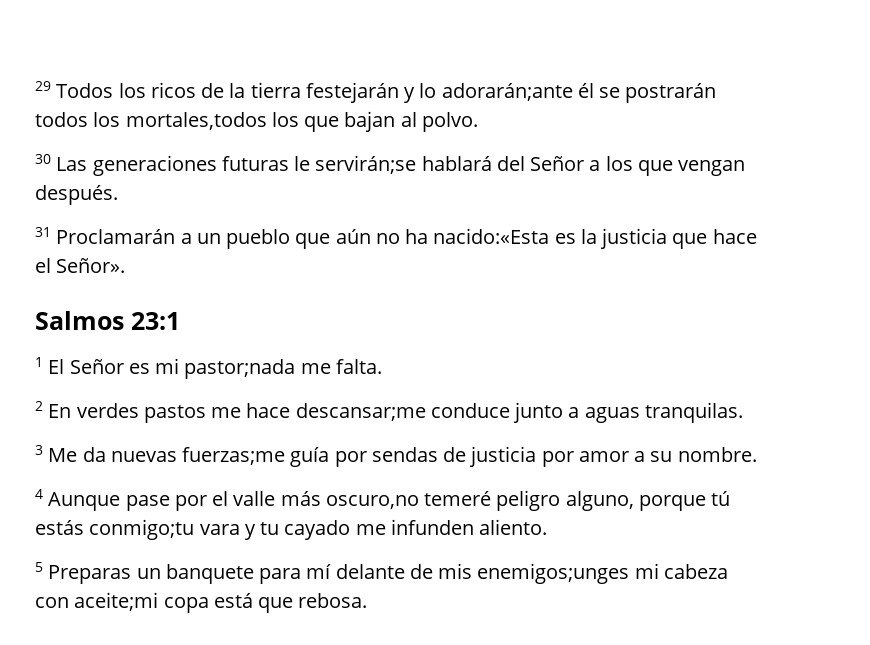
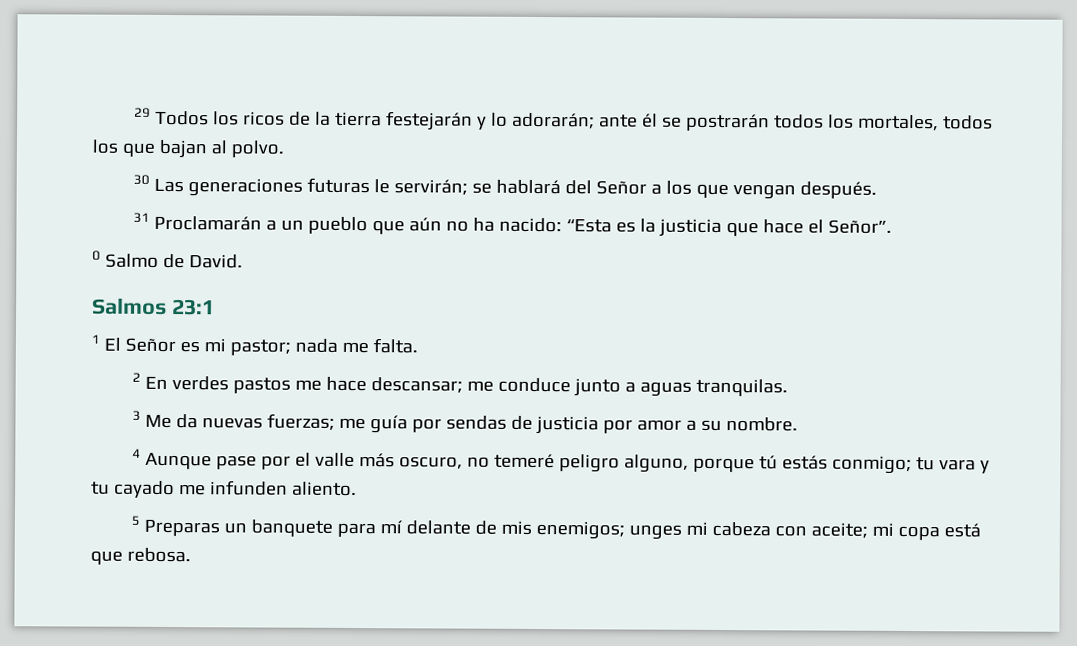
- 29 Todos los ricos de la tierra festejarán y lo adorarán;ante él se postrarán todos los mortales,todos los que bajan al polvo.
+ 29 Todos los ricos de la tierra festejarán y lo adorarán; ante él se postrarán todos los mortales, todos los que bajan al polvo.
- 30 Las generaciones futuras le servirán;se hablará del Señor a los que vengan después.
+ 30 Las generaciones futuras le servirán; se hablará del Señor a los que vengan después.
- 31 Proclamarán a un pueblo que aún no ha nacido:«Esta es la justicia que hace el Señor».
+ 31 Proclamarán a un pueblo que aún no ha nacido: “Esta es la justicia que hace el Señor”.
+ 0 Salmo de David.
- 1 El Señor es mi pastor;nada me falta.
+ 1 El Señor es mi pastor; nada me falta.
- 2 En verdes pastos me hace descansar;me conduce junto a aguas tranquilas.
+ 2 En verdes pastos me hace descansar; me conduce junto a aguas tranquilas.
- 3 Me da nuevas fuerzas;me guía por sendas de justicia por amor a su nombre.
+ 3 Me da nuevas fuerzas; me guía por sendas de justicia por amor a su nombre.
- 4 Aunque pase por el valle más oscuro,no temeré peligro alguno, porque tú estás conmigo;tu vara y tu cayado me infunden aliento.
+ 4 Aunque pase por el valle más oscuro, no temeré peligro alguno, porque tú estás conmigo; tu vara y tu cayado me infunden aliento.
- 5 Preparas un banquete para mí delante de mis enemigos;unges mi cabeza con aceite;mi copa está que rebosa.
+ 5 Preparas un banquete para mí delante de mis enemigos; unges mi cabeza con aceite; mi copa está que rebosa.

